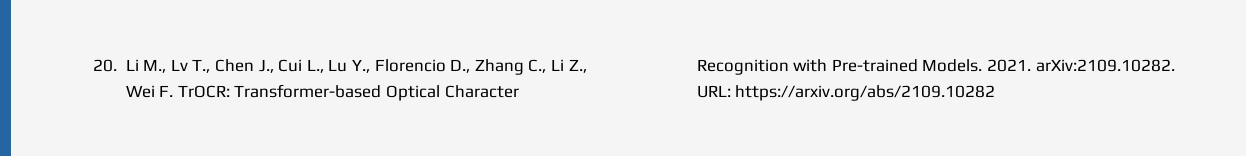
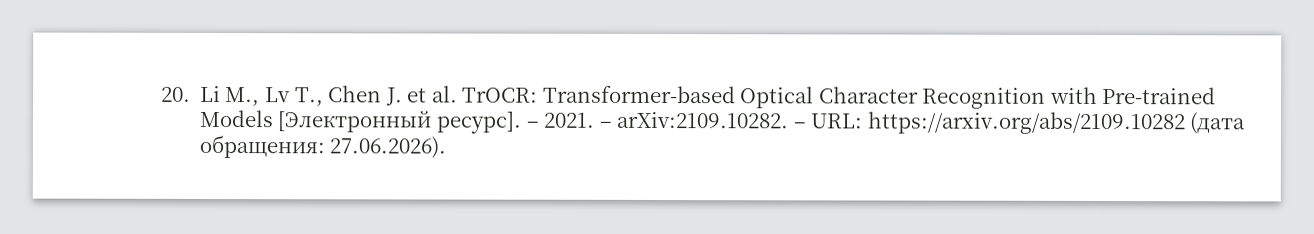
- 20. Li M., Lv T., Chen J., Cui L., Lu Y., Florencio D., Zhang C., Li Z., Wei F. TrOCR: Transformer-based Optical Character Recognition with Pre-trained Models. 2021. arXiv:2109.10282. URL: https://arxiv.org/abs/2109.10282
+ 20. Li M., Lv T., Chen J. et al. TrOCR: Transformer-based Optical Character Recognition with Pre-trained Models [Электронный ресурс]. – 2021. – arXiv:2109.10282. – URL: https://arxiv.org/abs/2109.10282 (дата обращения: 27.06.2026).

